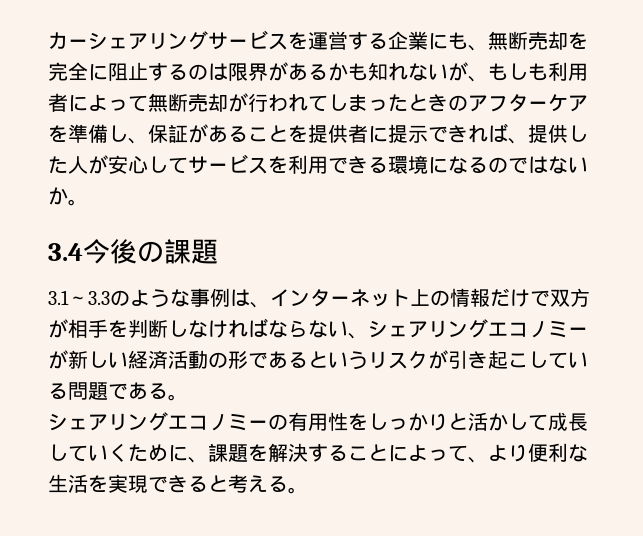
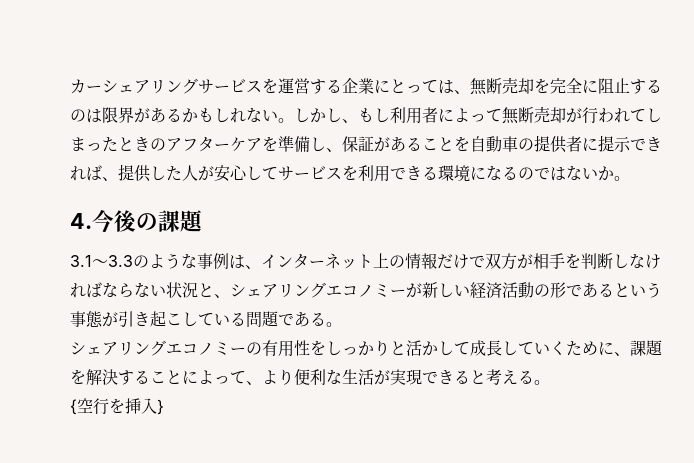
- カーシェアリングサービスを運営する企業にも、無断売却を完全に阻止するのは限界があるかも知れないが、もしも利用者によって無断売却が行われてしまったときのアフターケアを準備し、保証があることを提供者に提示できれば、提供した人が安心してサービスを利用できる環境になるのではないか。
+ カーシェアリングサービスを運営する企業にとっては、無断売却を完全に阻止するのは限界があるかもしれない。しかし、もし利用者によって無断売却が行われてしまったときのアフターケアを準備し、保証があることを自動車の提供者に提示できれば、提供した人が安心してサービスを利用できる環境になるのではないか。
- 3.4今後の課題
+ 4.今後の課題
- 3.1～3.3のような事例は、インターネット上の情報だけで双方が相手を判断しなければならない、シェアリングエコノミーが新しい経済活動の形であるというリスクが引き起こしている問題である。
+ 3.1～3.3のような事例は、インターネット上の情報だけで双方が相手を判断しなければならない状況と、シェアリングエコノミーが新しい経済活動の形であるという事態が引き起こしている問題である。
- シェアリングエコノミーの有用性をしっかりと活かして成長していくために、課題を解決することによって、より便利な生活を実現できると考える。
+ シェアリングエコノミーの有用性をしっかりと活かして成長していくために、課題を解決することによって、より便利な生活が実現できると考える。
+ {空行を挿入}

